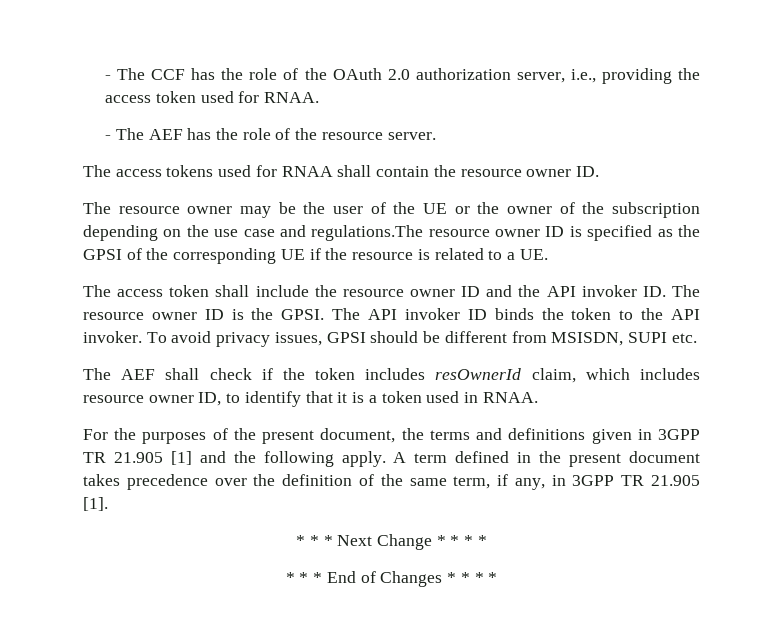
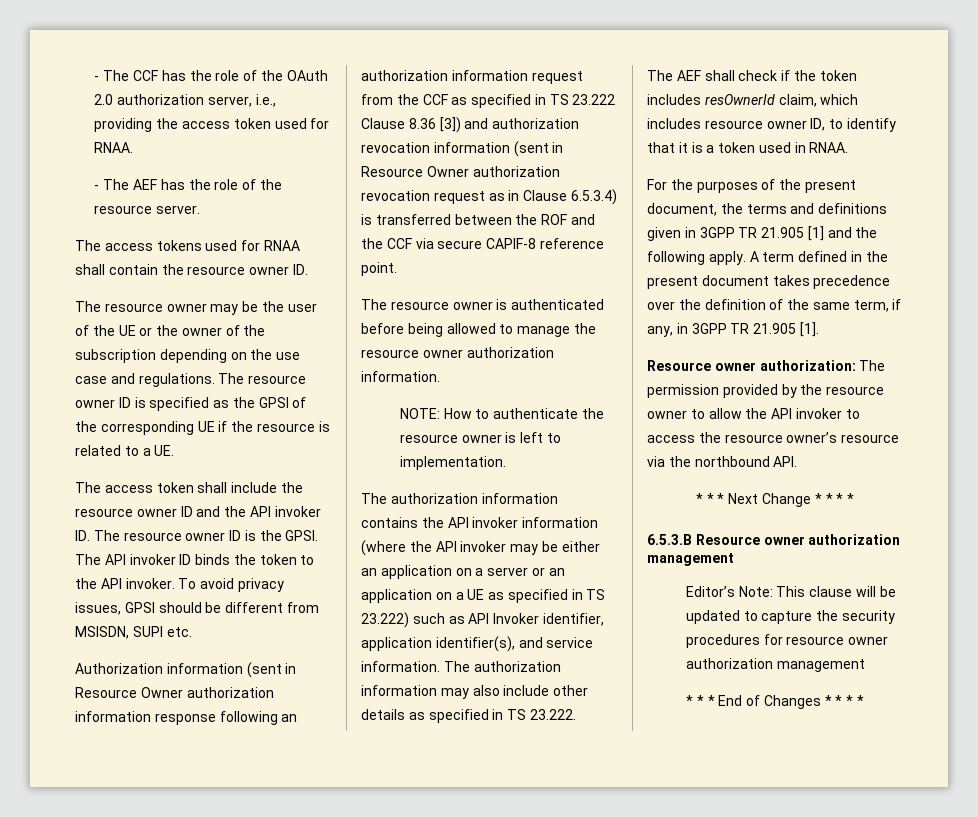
- The resource owner may be the user of the UE or the owner of the subscription depending on the use case and regulations.The resource owner ID is specified as the GPSI of the corresponding UE if the resource is related to a UE.
+ The resource owner may be the user of the UE or the owner of the subscription depending on the use case and regulations. The resource owner ID is specified as the GPSI of the corresponding UE if the resource is related to a UE.
+ Authorization information (sent in Resource Owner authorization information response following an authorization information request from the CCF as specified in TS 23.222 Clause 8.36 [3]) and authorization revocation information (sent in Resource Owner authorization revocation request as in Clause 6.5.3.4) is transferred between the ROF and the CCF via secure CAPIF-8 reference point.
+ The resource owner is authenticated before being allowed to manage the resource owner authorization information.
+ NOTE: How to authenticate the resource owner is left to implementation.
+ The authorization information contains the API invoker information (where the API invoker may be either an application on a server or an application on a UE as specified in TS 23.222) such as API Invoker identifier, application identifier(s), and service information. The authorization information may also include other details as specified in TS 23.222.
+ Resource owner authorization: The permission provided by the resource owner to allow the API invoker to access the resource owner’s resource via the northbound API.
+ 6.5.3.B Resource owner authorization management
+ Editor’s Note: This clause will be updated to capture the security procedures for resource owner authorization management

